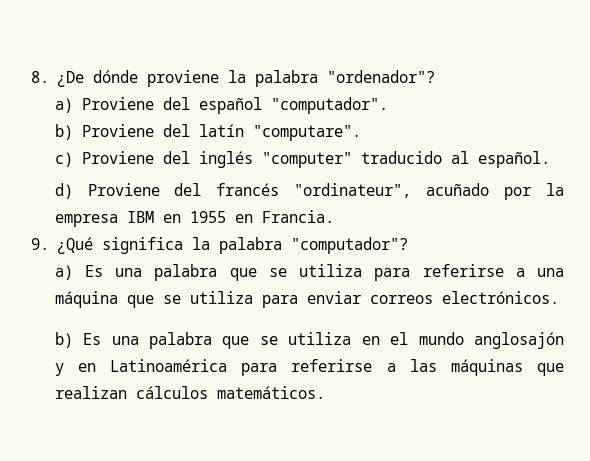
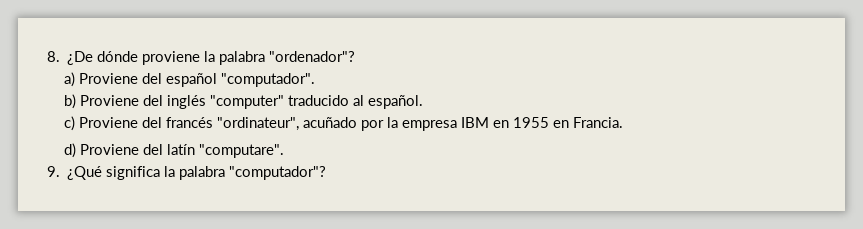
- b) Proviene del latín "computare".
- c) Proviene del inglés "computer" traducido al español.
+ b) Proviene del inglés "computer" traducido al español.
- d) Proviene del francés "ordinateur", acuñado por la empresa IBM en 1955 en Francia.
+ c) Proviene del francés "ordinateur", acuñado por la empresa IBM en 1955 en Francia.
+ d) Proviene del latín "computare".
- a) Es una palabra que se utiliza para referirse a una máquina que se utiliza para enviar correos electrónicos.
- b) Es una palabra que se utiliza en el mundo anglosajón y en Latinoamérica para referirse a las máquinas que realizan cálculos matemáticos.

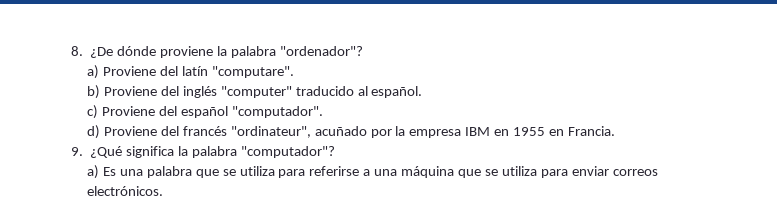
- a) Proviene del español "computador".
+ a) Proviene del latín "computare".
- c) Proviene del francés "ordinateur", acuñado por la empresa IBM en 1955 en Francia.
+ c) Proviene del español "computador".
+ d) Proviene del francés "ordinateur", acuñado por la empresa IBM en 1955 en Francia.
- d) Proviene del latín "computare".
+ a) Es una palabra que se utiliza para referirse a una máquina que se utiliza para enviar correos electrónicos.

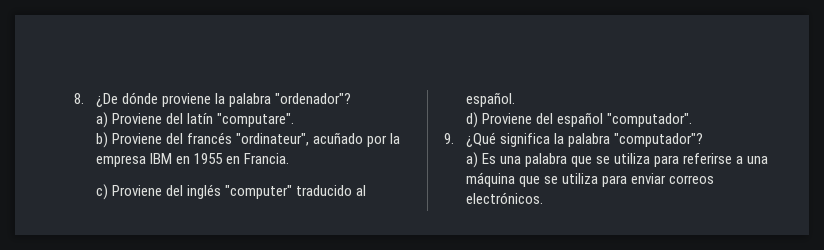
- b) Proviene del inglés "computer" traducido al español.
- c) Proviene del español "computador".
- d) Proviene del francés "ordinateur", acuñado por la empresa IBM en 1955 en Francia.
+ b) Proviene del francés "ordinateur", acuñado por la empresa IBM en 1955 en Francia.
+ c) Proviene del inglés "computer" traducido al español.
+ d) Proviene del español "computador".

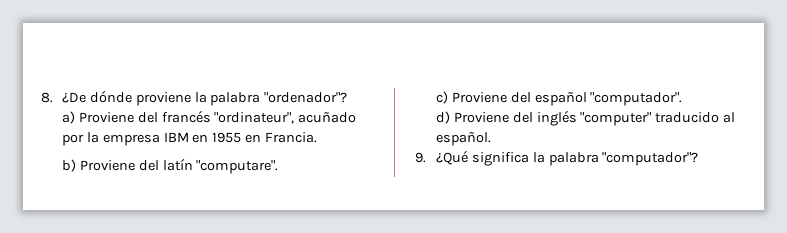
- a) Proviene del latín "computare".
- b) Proviene del francés "ordinateur", acuñado por la empresa IBM en 1955 en Francia.
+ a) Proviene del francés "ordinateur", acuñado por la empresa IBM en 1955 en Francia.
- c) Proviene del inglés "computer" traducido al español.
+ b) Proviene del latín "computare".
+ c) Proviene del español "computador".
+ d) Proviene del inglés "computer" traducido al español.
- d) Proviene del español "computador".
- a) Es una palabra que se utiliza para referirse a una máquina que se utiliza para enviar correos electrónicos.

